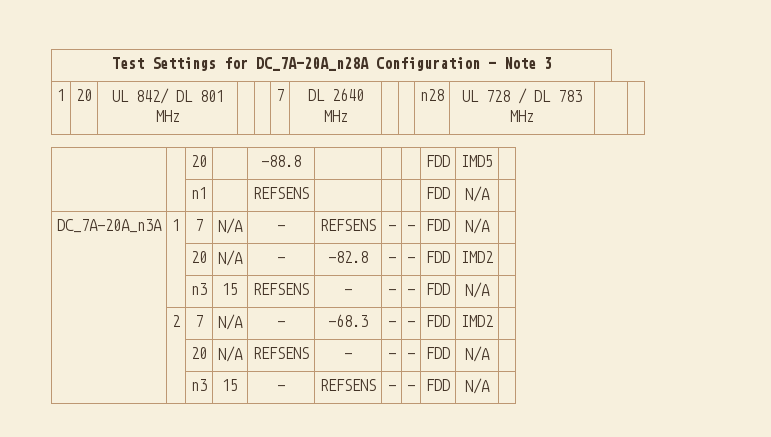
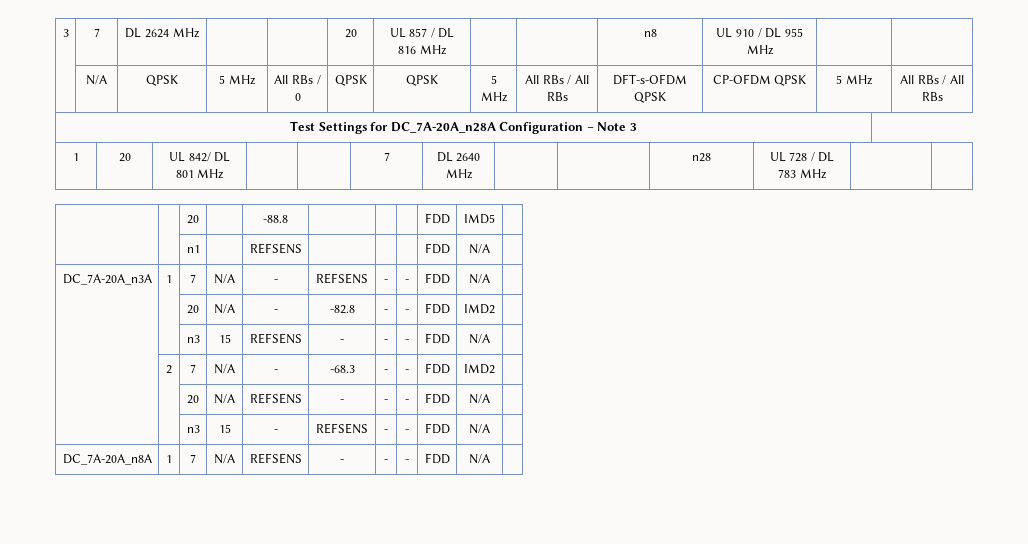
+ 3 | 7 | DL 2624 MHz | | | 20 | UL 857 / DL 816 MHz | | | n8 | UL 910 / DL 955 MHz | |
+ | N/A | QPSK | 5 MHz | All RBs / 0 | QPSK | QPSK | 5 MHz | All RBs / All RBs | DFT-s-OFDM QPSK | CP-OFDM QPSK | 5 MHz | All RBs / All RBs
+ DC_7A-20A_n8A | 1 | 7 | N/A | REFSENS | - | - | - | FDD | N/A |

